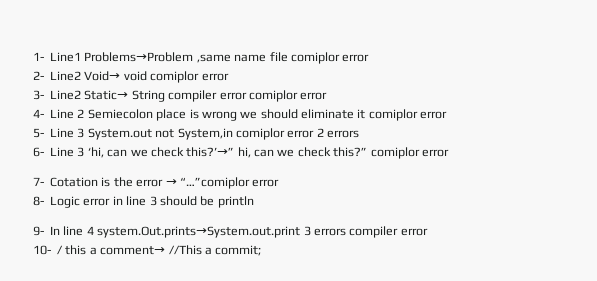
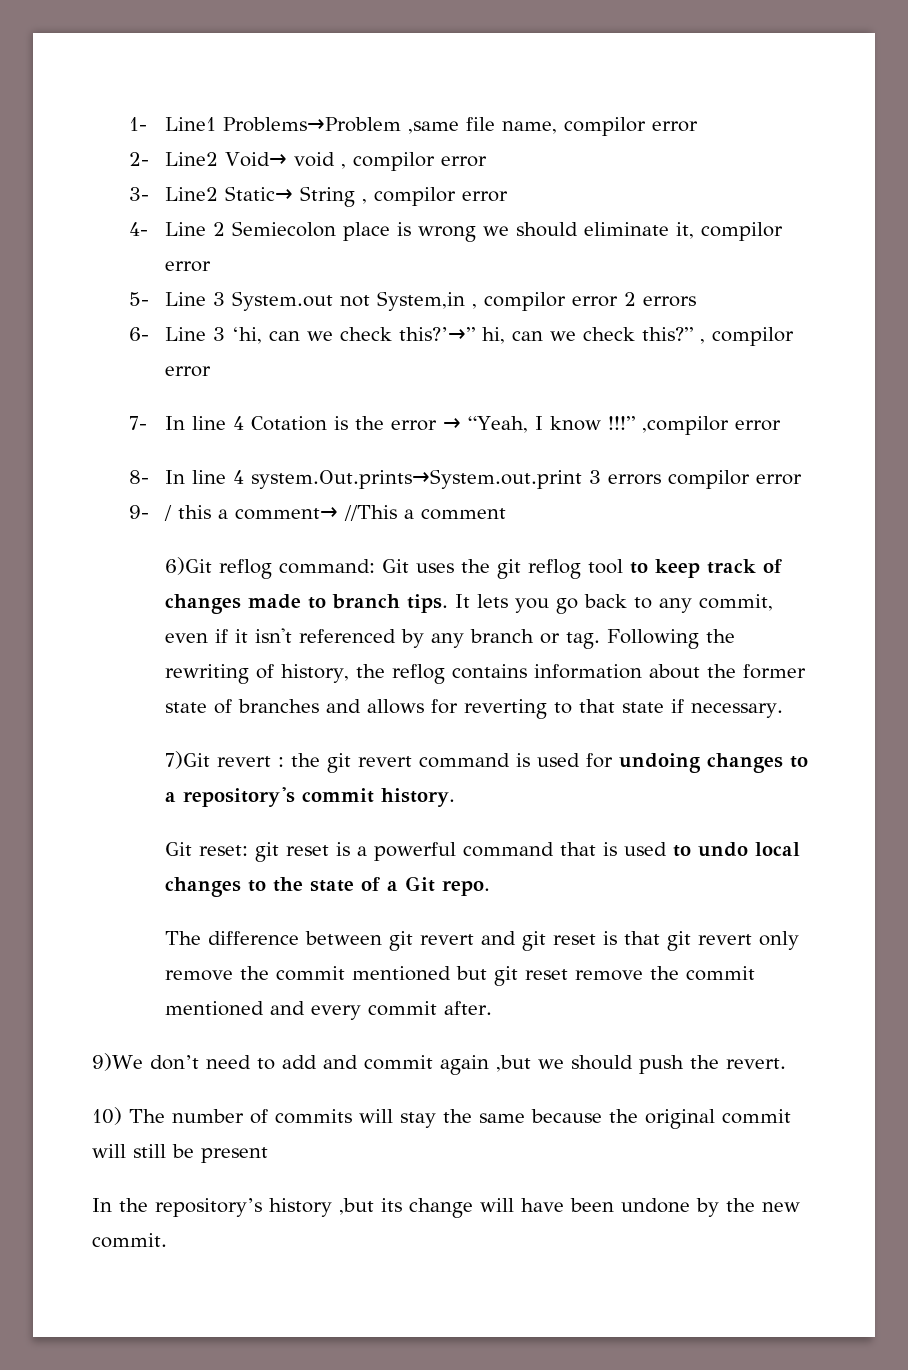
- 1- Line1 Problems→Problem ,same name file comiplor error
+ 1- Line1 Problems→Problem ,same file name, compilor error
- 2- Line2 Void→ void comiplor error
+ 2- Line2 Void→ void , compilor error
- 3- Line2 Static→ String compiler error comiplor error
+ 3- Line2 Static→ String , compilor error
- 4- Line 2 Semiecolon place is wrong we should eliminate it comiplor error
+ 4- Line 2 Semiecolon place is wrong we should eliminate it, compilor error
- 5- Line 3 System.out not System,in comiplor error 2 errors
+ 5- Line 3 System.out not System,in , compilor error 2 errors
- 6- Line 3 ‘hi, can we check this?’→” hi, can we check this?” comiplor error
+ 6- Line 3 ‘hi, can we check this?’→” hi, can we check this?” , compilor error
- 7- Cotation is the error → “…”comiplor error
- 8- Logic error in line 3 should be println
- 9- In line 4 system.Out.prints→System.out.print 3 errors compiler error
- 10- / this a comment→ //This a commit;
+ 7- In line 4 Cotation is the error → “Yeah, I know !!!” ,compilor error
+ 8- In line 4 system.Out.prints→System.out.print 3 errors compilor error
+ 9- / this a comment→ //This a comment
+ 6)Git reflog command: Git uses the git reflog tool to keep track of changes made to branch tips. It lets you go back to any commit, even if it isn't referenced by any branch or tag. Following the rewriting of history, the reflog contains information about the former state of branches and allows for reverting to that state if necessary.
+ 7)Git revert : the git revert command is used for undoing changes to a repository's commit history.
+ Git reset: git reset is a powerful command that is used to undo local changes to the state of a Git repo.
+ The difference between git revert and git reset is that git revert only remove the commit mentioned but git reset remove the commit mentioned and every commit after.
+ 9)We don’t need to add and commit again ,but we should push the revert.
+ 10) The number of commits will stay the same because the original commit will still be present
+ In the repository’s history ,but its change will have been undone by the new commit.

